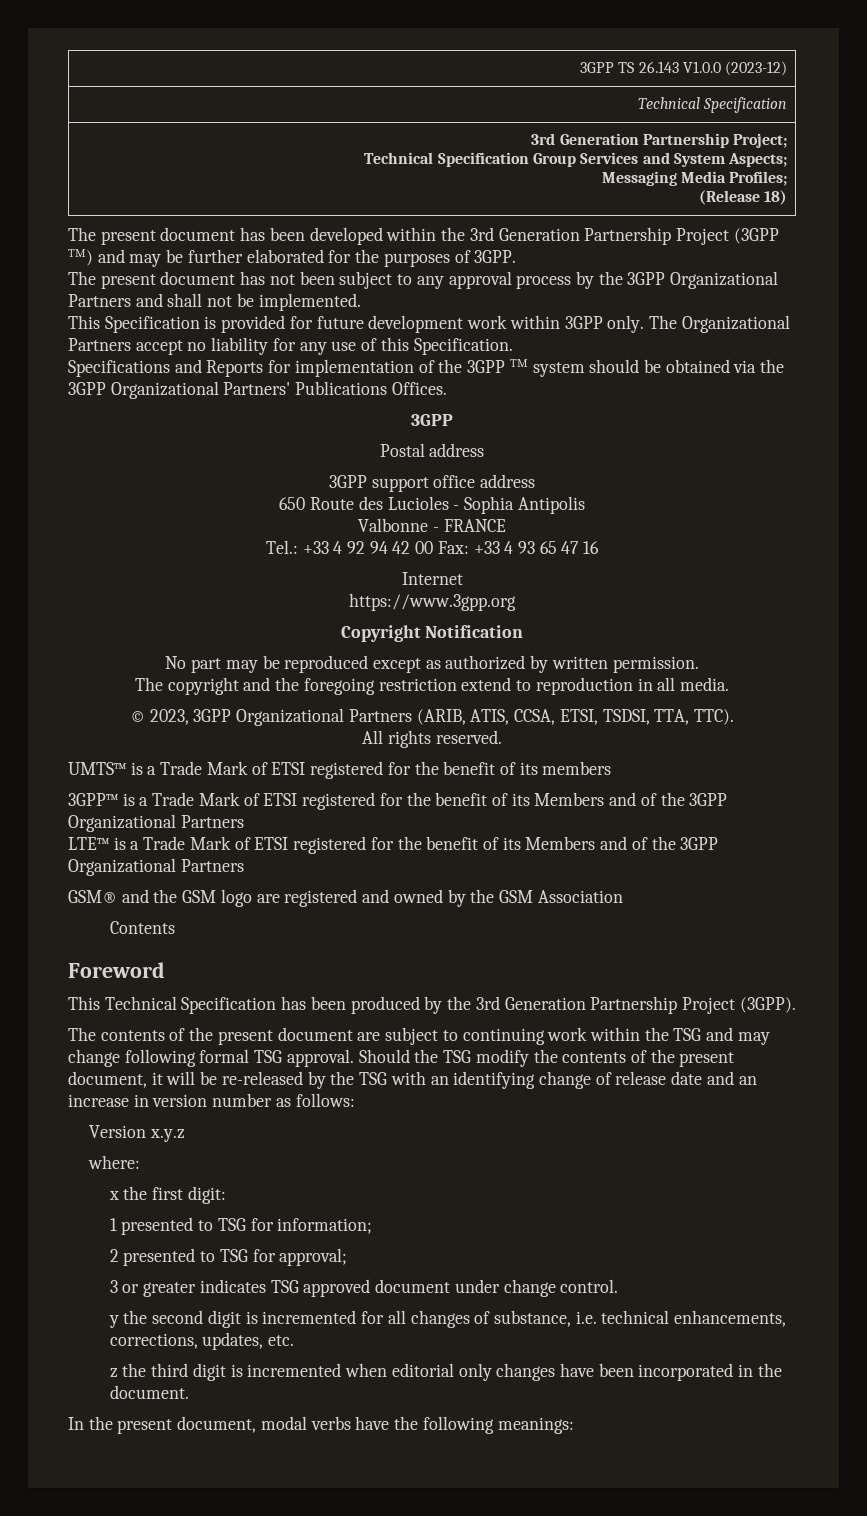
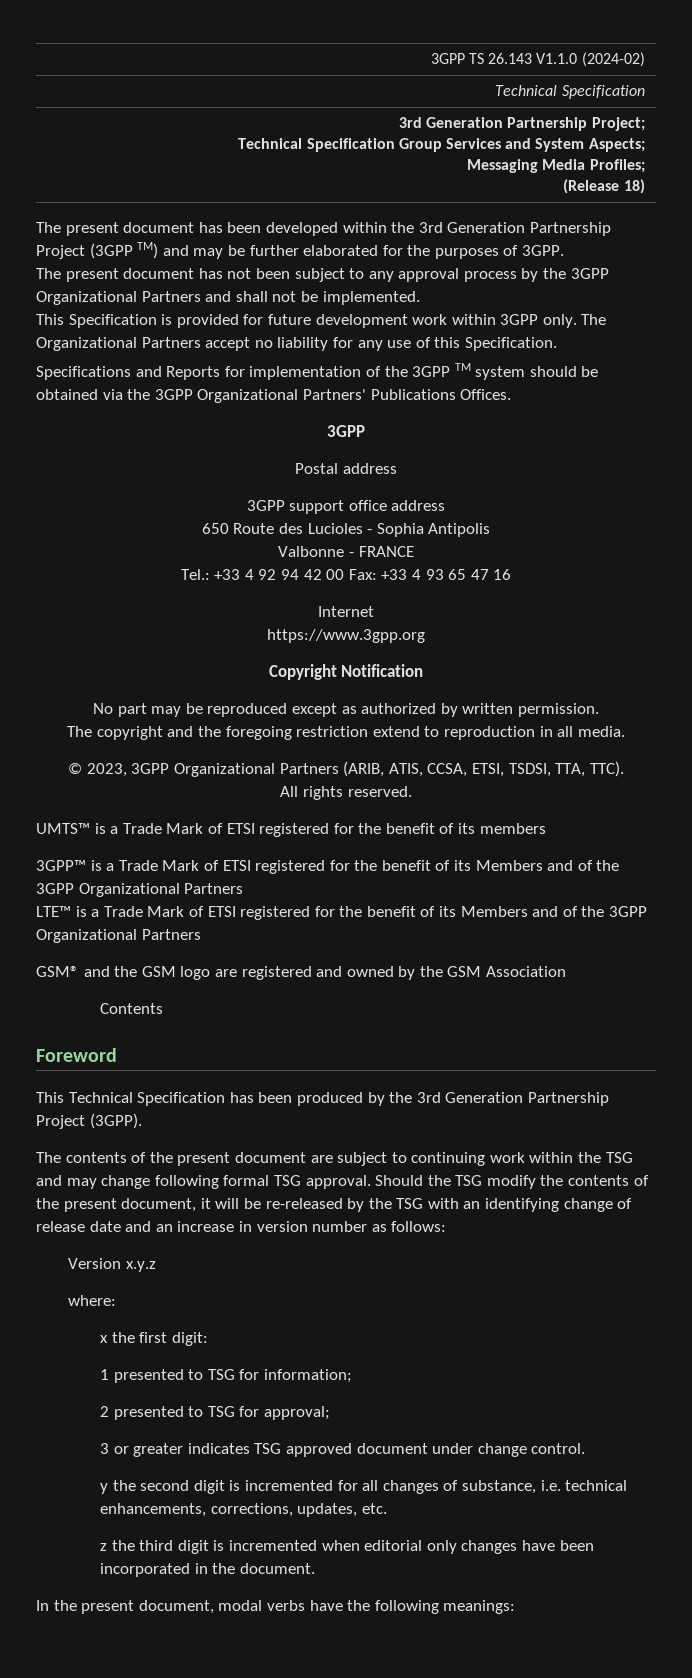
- 3GPP TS 26.143 V1.0.0 (2023-12)
+ 3GPP TS 26.143 V1.1.0 (2024-02)

